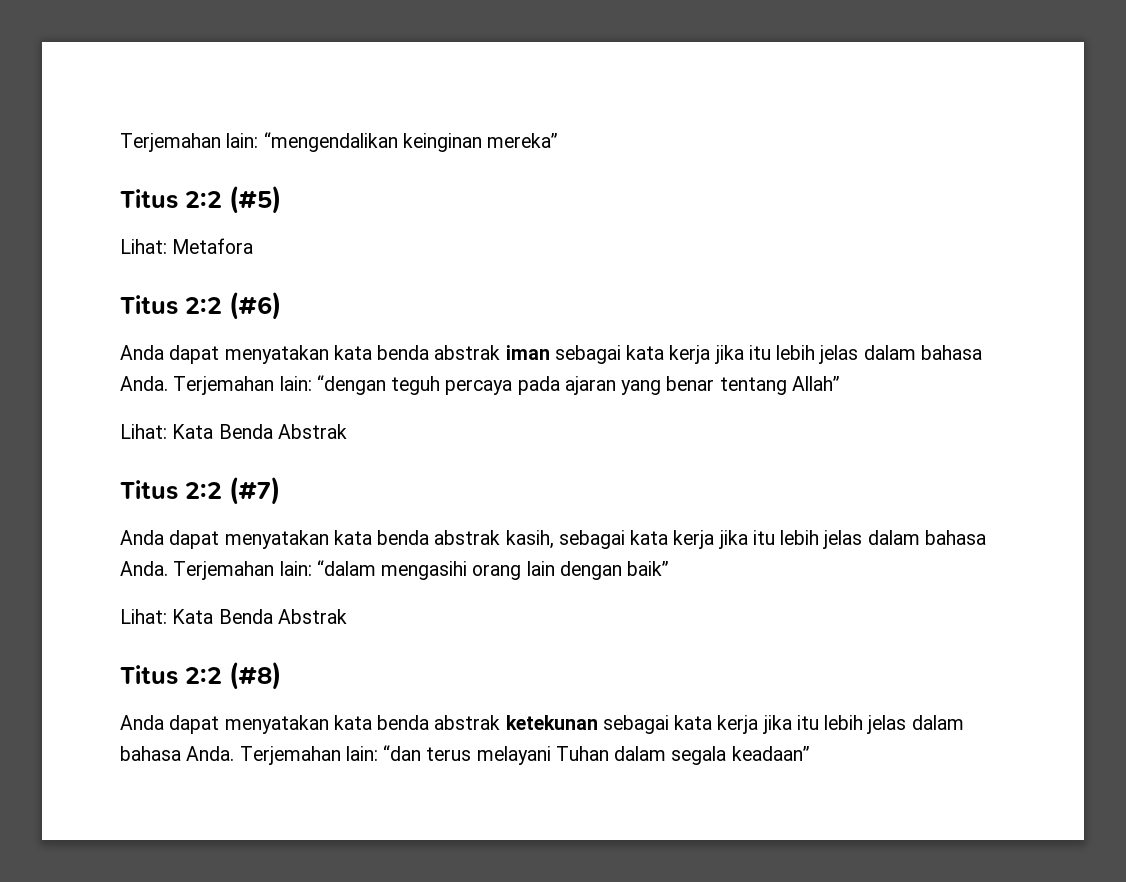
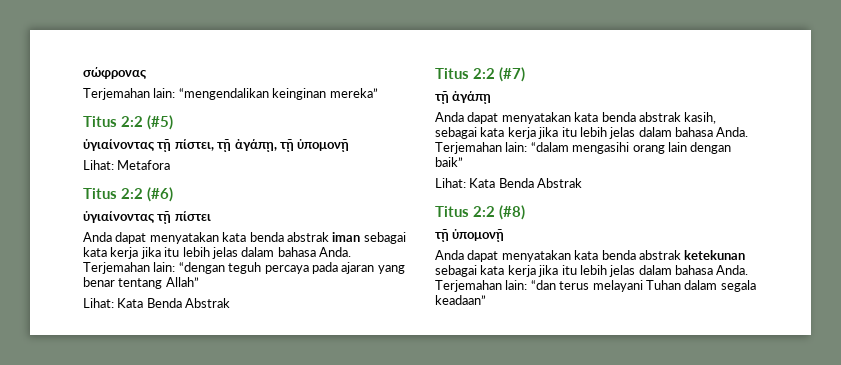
+ σώφρονας
+ ὑγιαίνοντας τῇ πίστει, τῇ ἀγάπῃ, τῇ ὑπομονῇ
+ ὑγιαίνοντας τῇ πίστει
+ τῇ ἀγάπῃ
  Titus 2:2 (#8)
+ τῇ ὑπομονῇ

